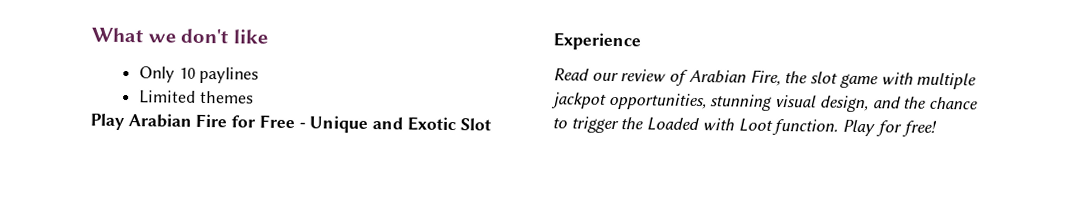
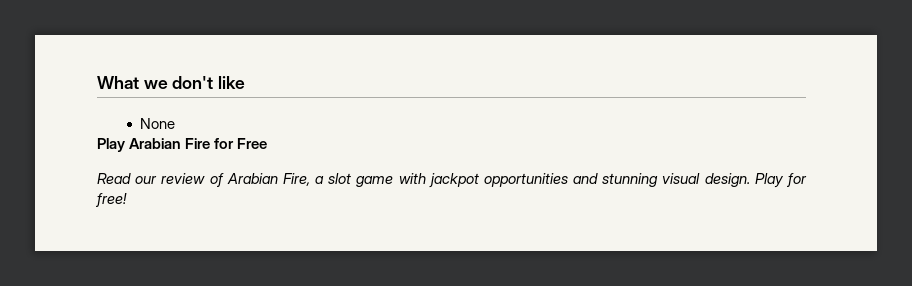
- Only 10 paylines
- Limited themes
+ None
- Play Arabian Fire for Free - Unique and Exotic Slot Experience
+ Play Arabian Fire for Free
- Read our review of Arabian Fire, the slot game with multiple jackpot opportunities, stunning visual design, and the chance to trigger the Loaded with Loot function.
+ Read our review of Arabian Fire, a slot game with jackpot opportunities and stunning visual design.

